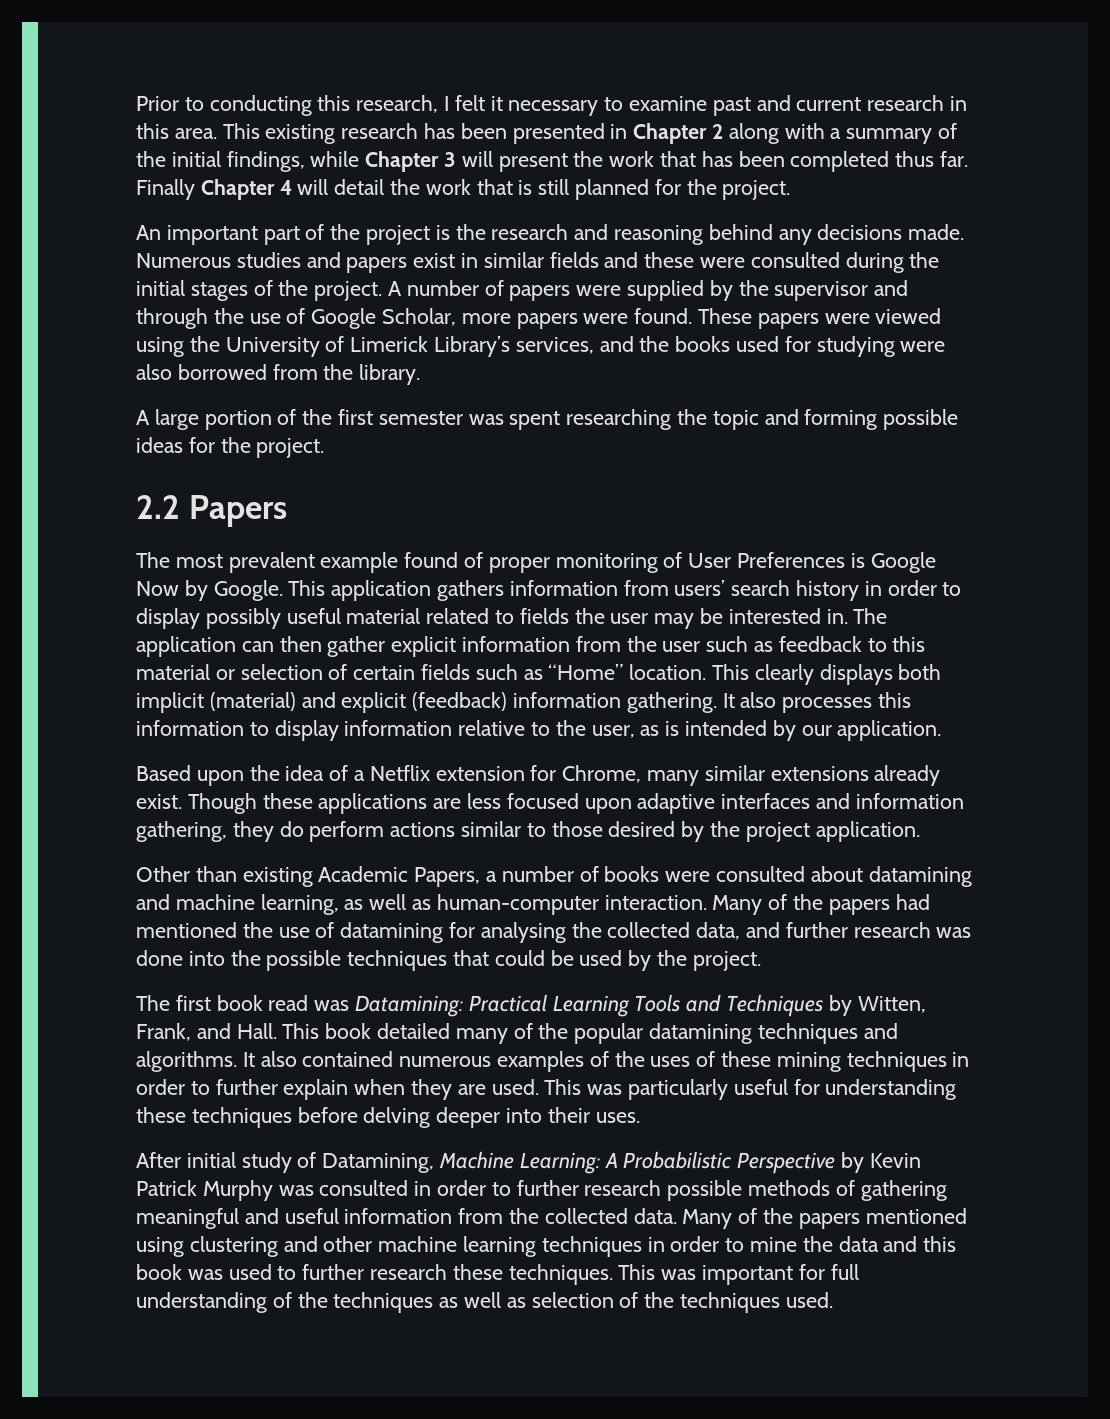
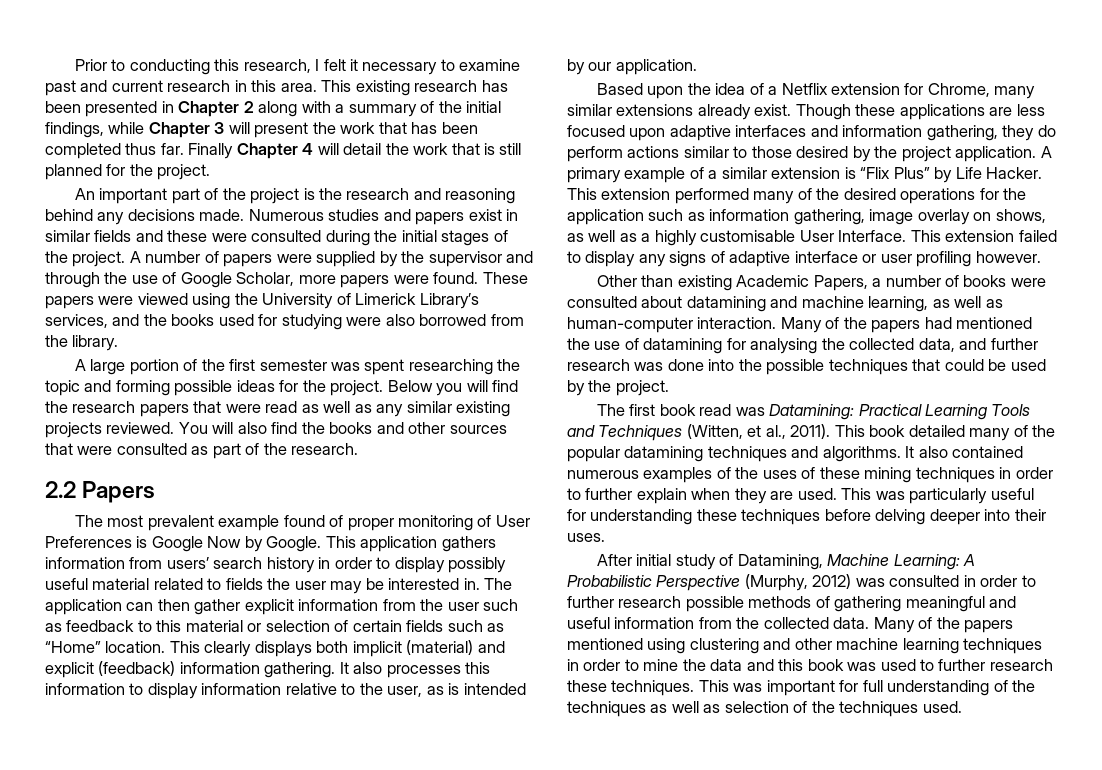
+ Below you will find the research papers that were read as well as any similar existing projects reviewed. You will also find the books and other sources that were consulted as part of the research.
+ A primary example of a similar extension is “Flix Plus” by Life Hacker. This extension performed many of the desired operations for the application such as information gathering, image overlay on shows, as well as a highly customisable User Interface. This extension failed to display any signs of adaptive interface or user profiling however.
- The first book read was Datamining: Practical Learning Tools and Techniques by Witten, Frank, and Hall.
+ The first book read was Datamining: Practical Learning Tools and Techniques (Witten, et al., 2011).
- After initial study of Datamining, Machine Learning: A Probabilistic Perspective by Kevin Patrick Murphy was consulted in order to further research possible methods of gathering meaningful and useful information from the collected data.
+ After initial study of Datamining, Machine Learning: A Probabilistic Perspective (Murphy, 2012) was consulted in order to further research possible methods of gathering meaningful and useful information from the collected data.

